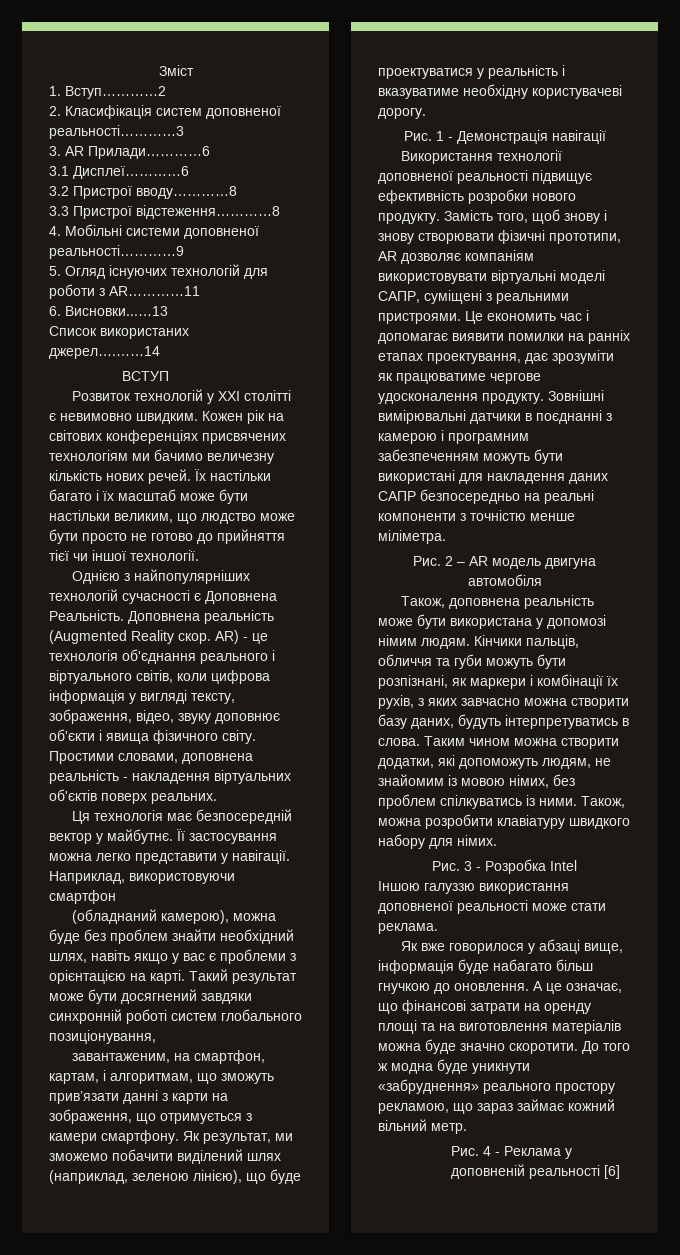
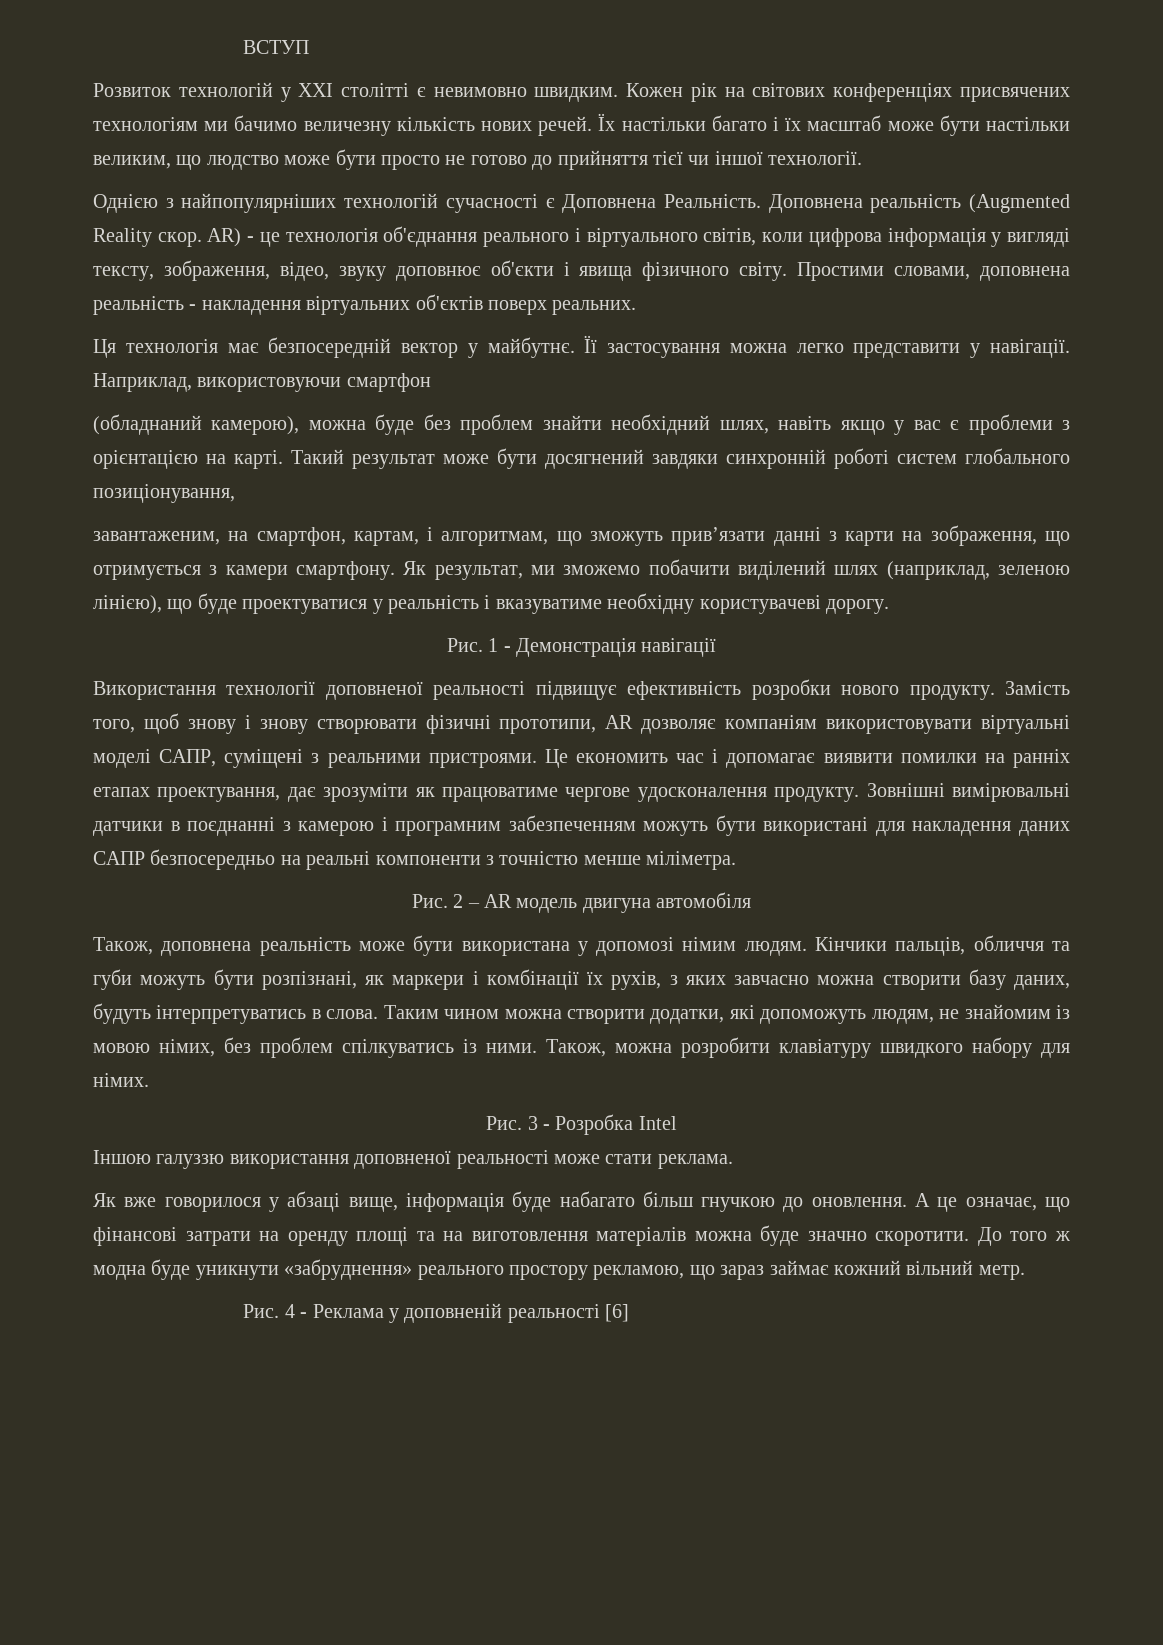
- Зміст
- 1. Вступ…………2
- 2. Класифікація систем доповненої реальності…………3
- 3. AR Прилади…………6
- 3.1 Дисплеї…………6
- 3.2 Пристрої вводу…………8
- 3.3 Пристрої відстеження…………8
- 4. Мобільні системи доповненої реальності…………9
- 5. Огляд існуючих технологій для роботи з AR…………11
- 6. Висновки...…13
- Список використаних джерел….……14

